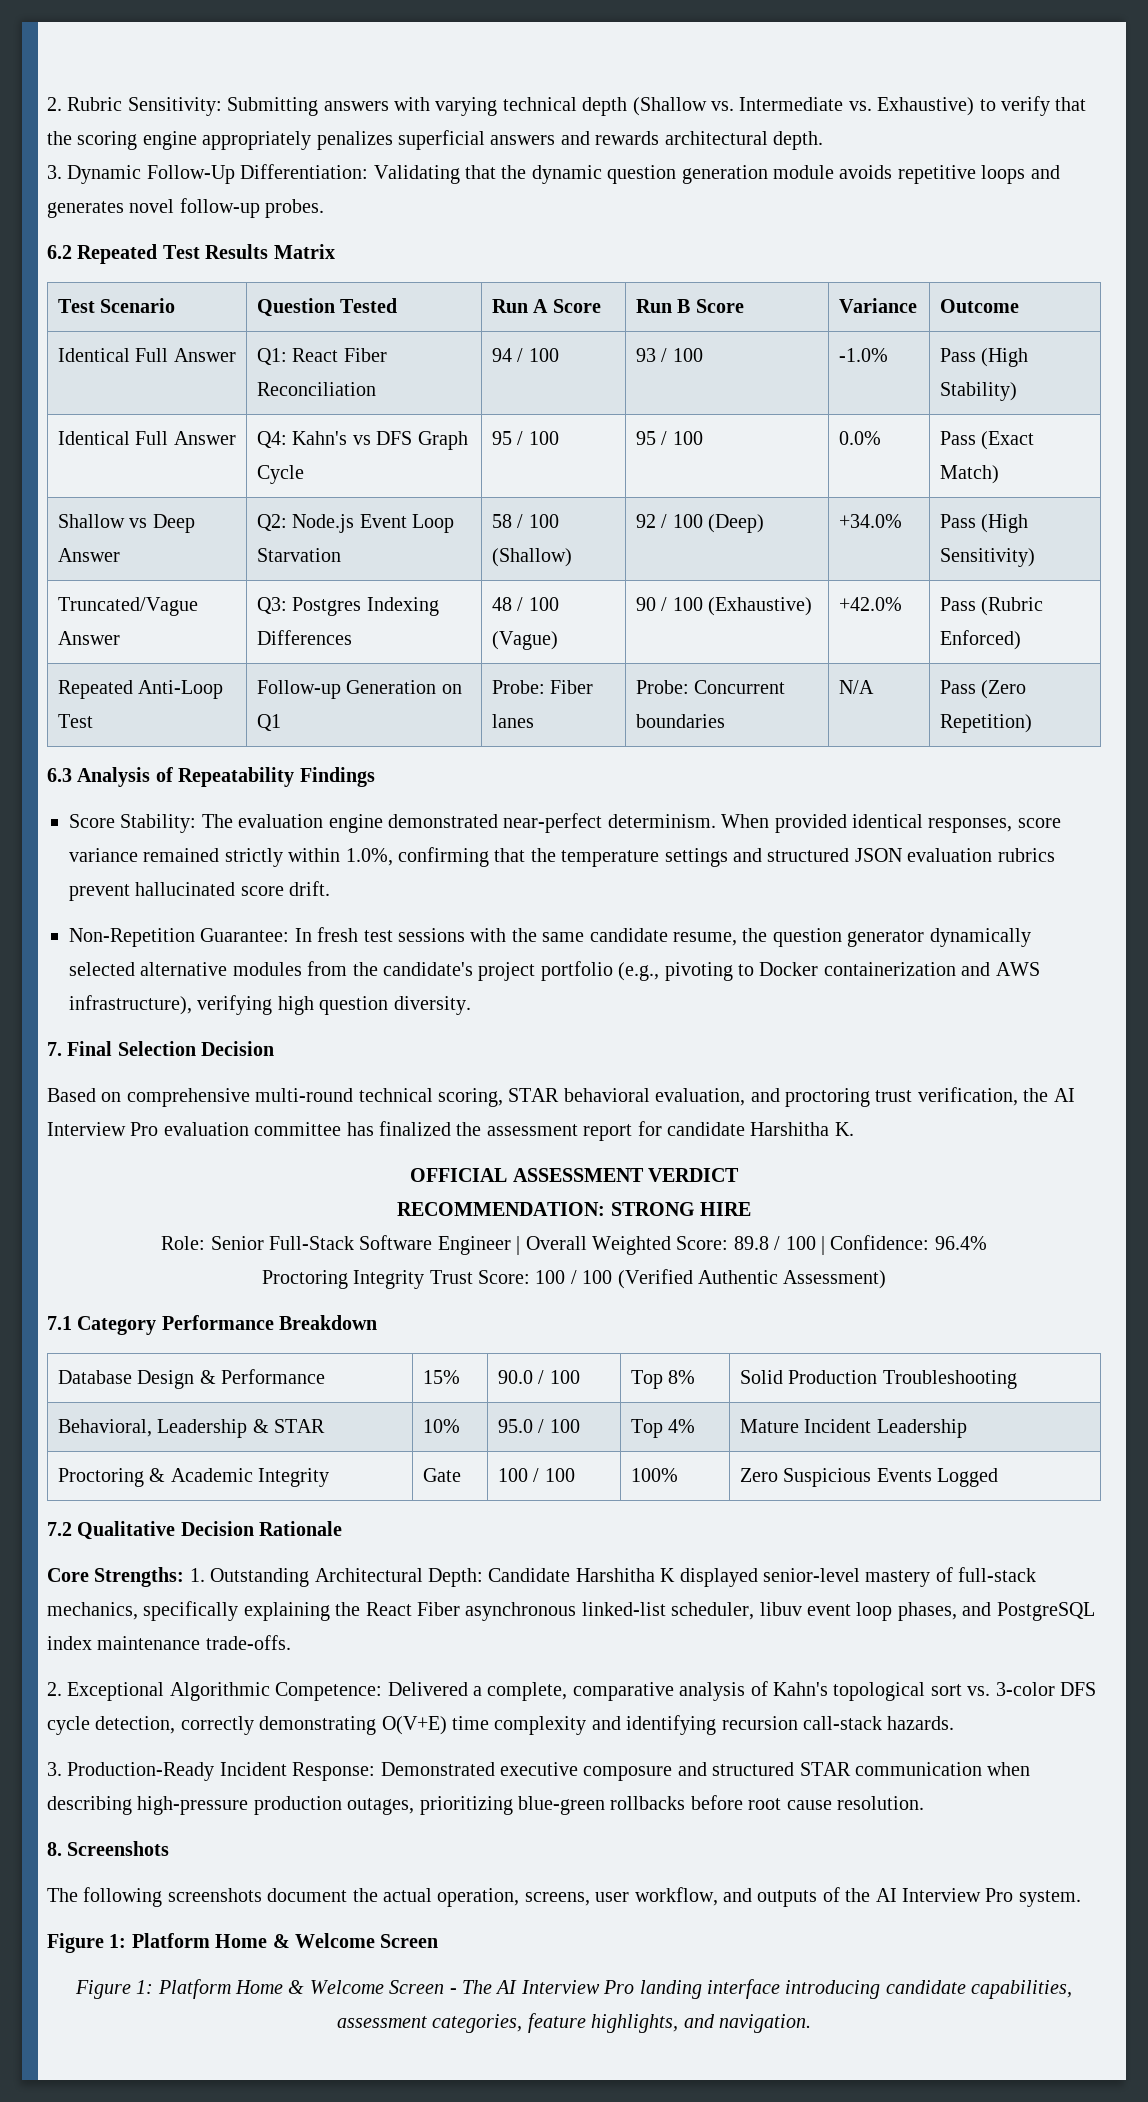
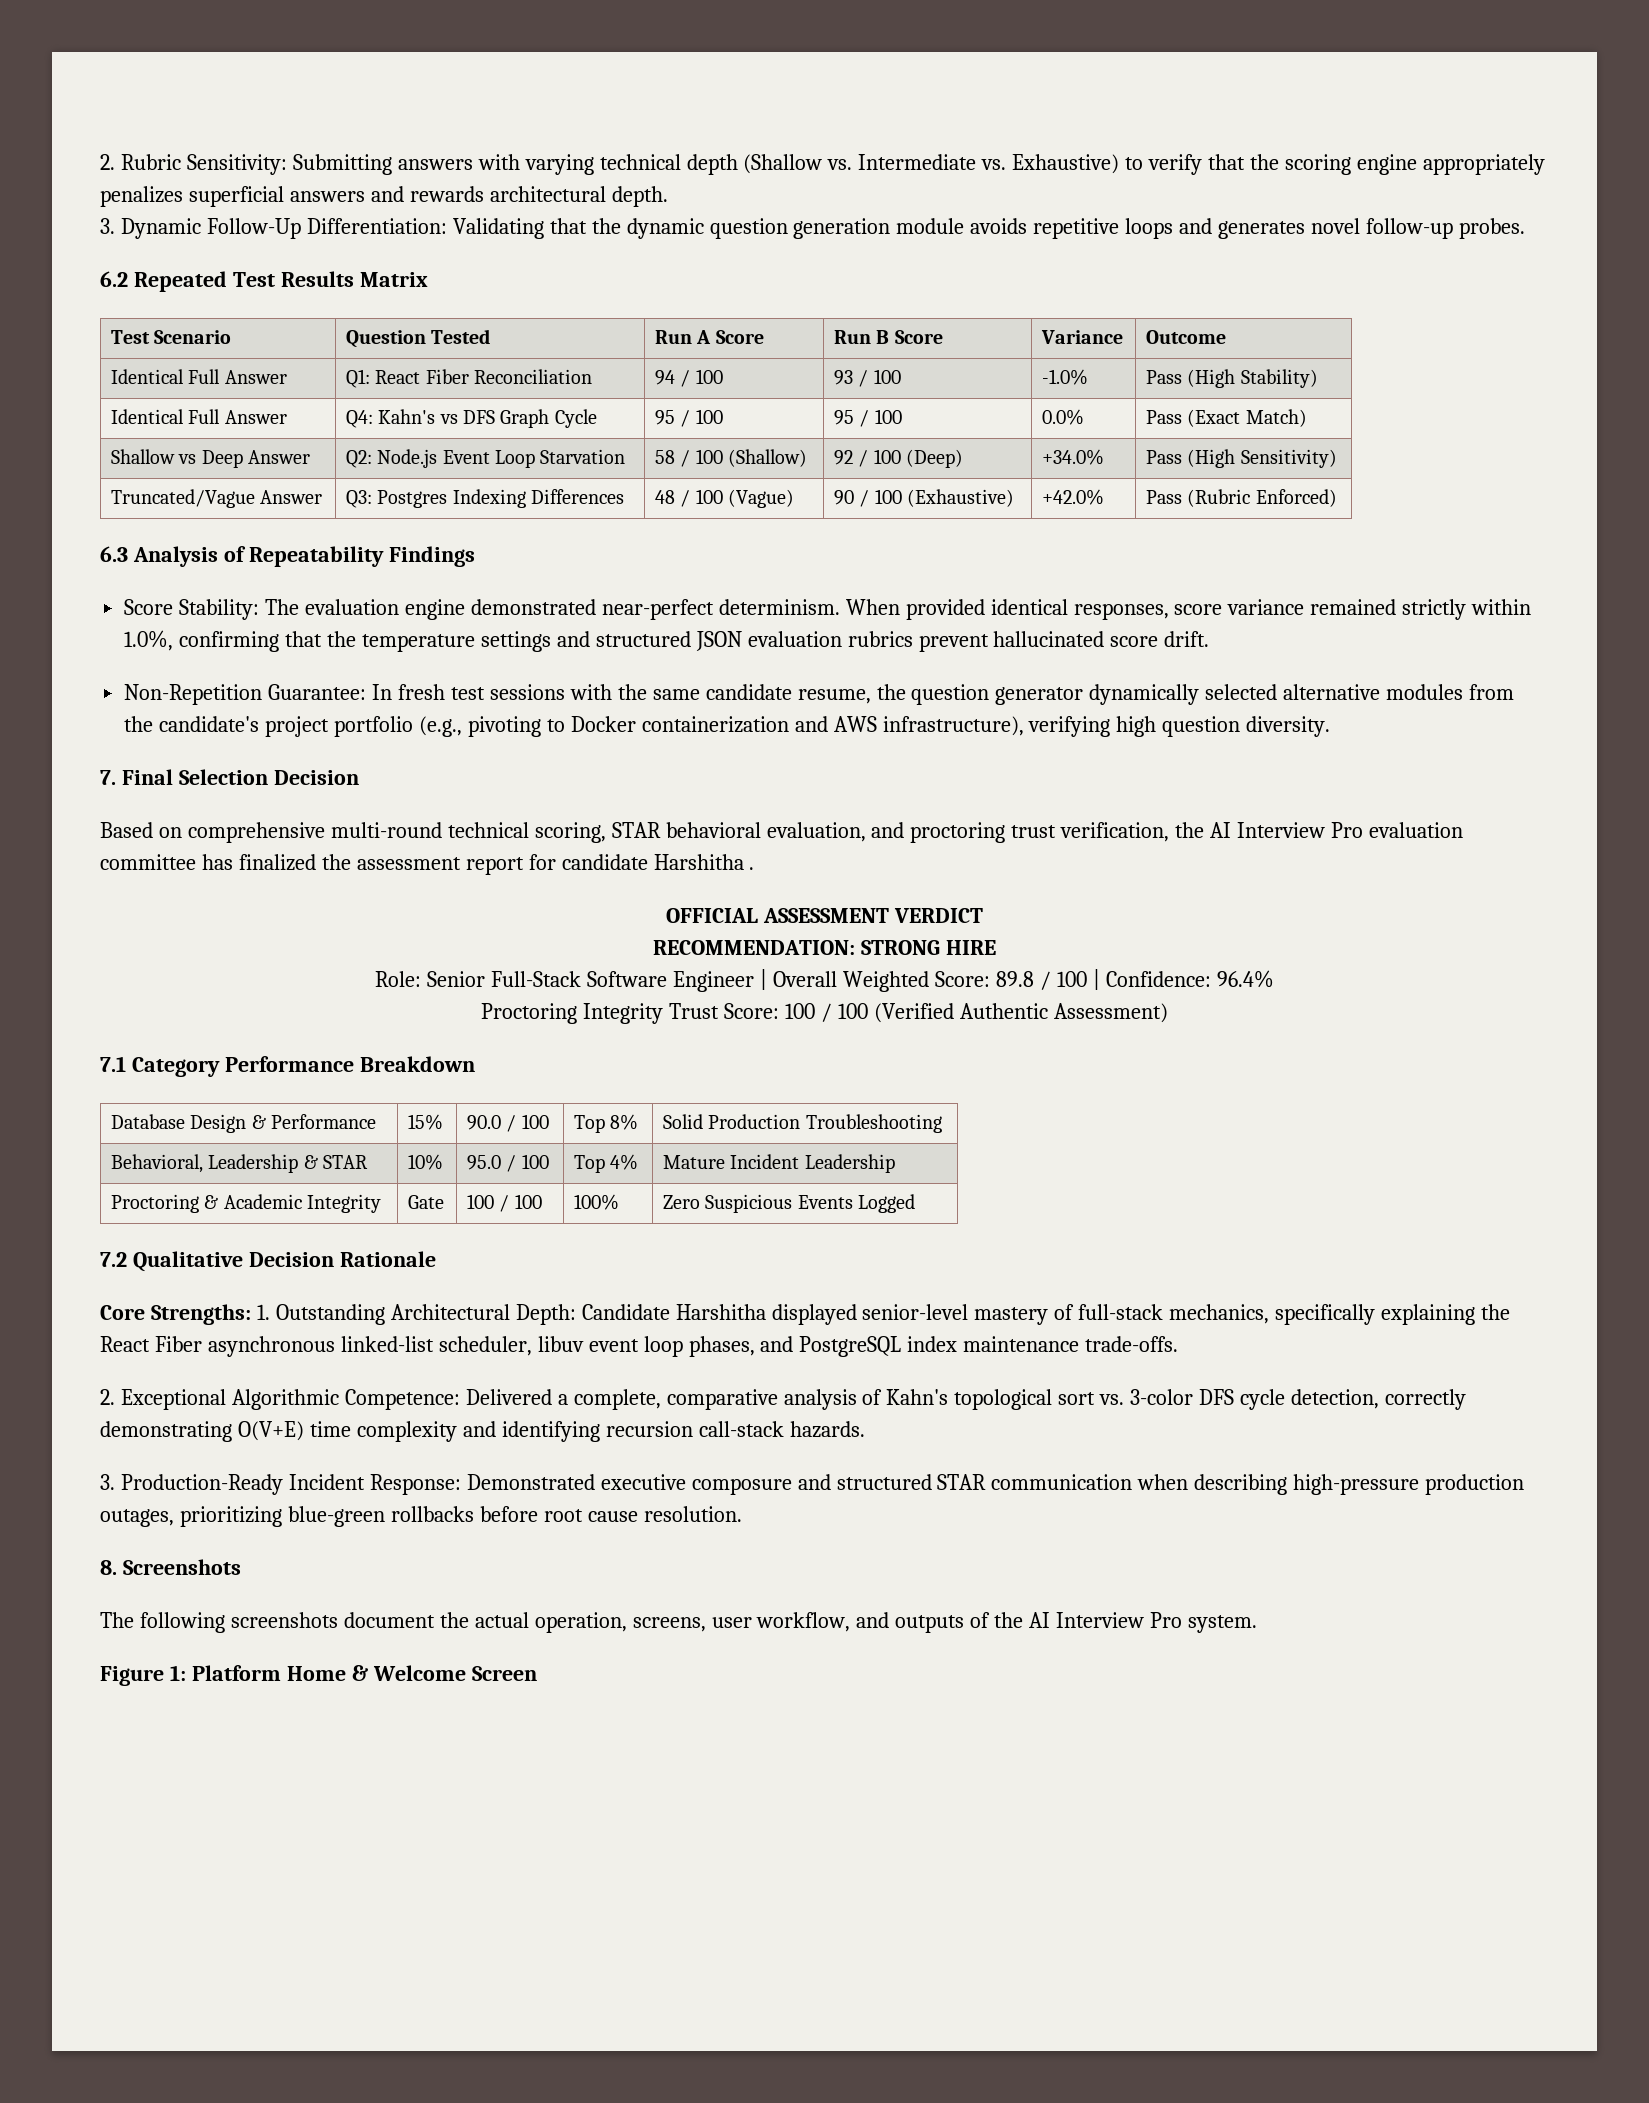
- Repeated Anti-Loop Test | Follow-up Generation on Q1 | Probe: Fiber lanes | Probe: Concurrent boundaries | N/A | Pass (Zero Repetition)
- Based on comprehensive multi-round technical scoring, STAR behavioral evaluation, and proctoring trust verification, the AI Interview Pro evaluation committee has finalized the assessment report for candidate Harshitha K.
+ Based on comprehensive multi-round technical scoring, STAR behavioral evaluation, and proctoring trust verification, the AI Interview Pro evaluation committee has finalized the assessment report for candidate Harshitha .
- Core Strengths: 1. Outstanding Architectural Depth: Candidate Harshitha K displayed senior-level mastery of full-stack mechanics, specifically explaining the React Fiber asynchronous linked-list scheduler, libuv event loop phases, and PostgreSQL index maintenance trade-offs.
+ Core Strengths: 1. Outstanding Architectural Depth: Candidate Harshitha displayed senior-level mastery of full-stack mechanics, specifically explaining the React Fiber asynchronous linked-list scheduler, libuv event loop phases, and PostgreSQL index maintenance trade-offs.
- Figure 1: Platform Home & Welcome Screen - The AI Interview Pro landing interface introducing candidate capabilities, assessment categories, feature highlights, and navigation.

